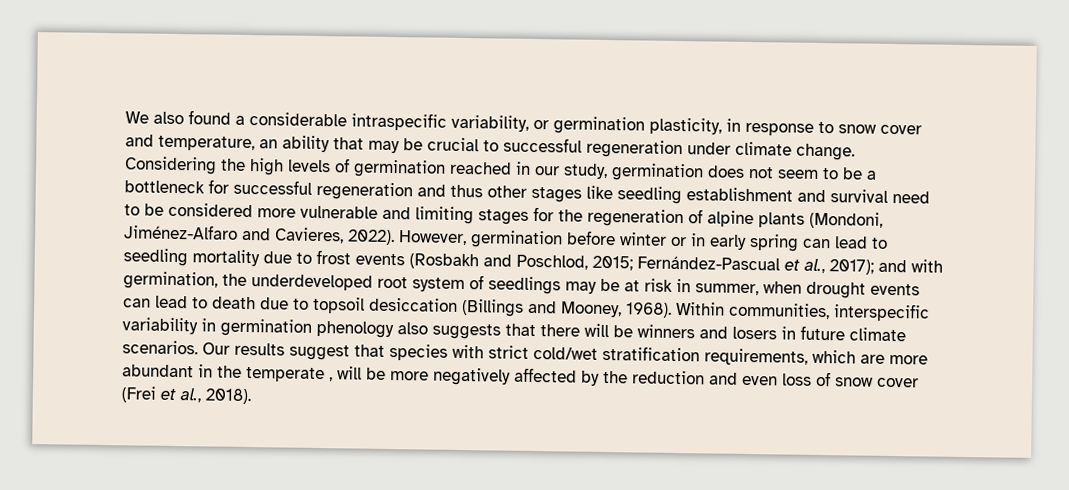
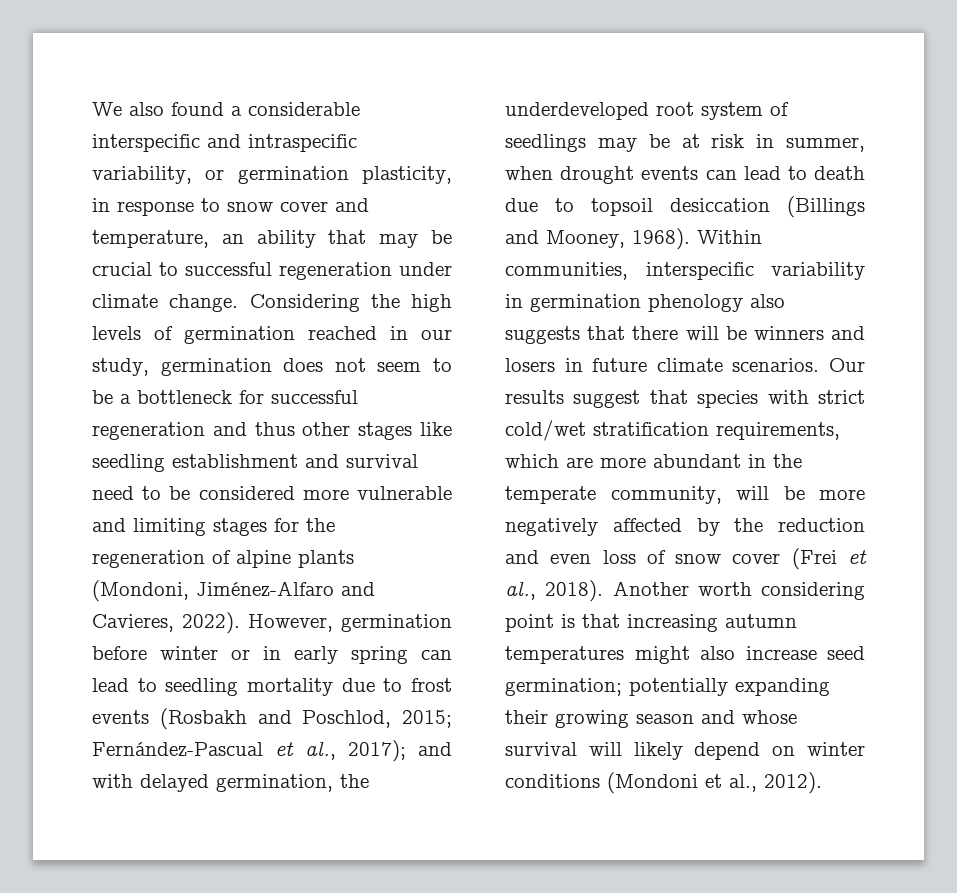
- We also found a considerable intraspecific variability, or germination plasticity, in response to snow cover and temperature, an ability that may be crucial to successful regeneration under climate change.
+ We also found a considerable interspecific and intraspecific variability, or germination plasticity, in response to snow cover and temperature, an ability that may be crucial to successful regeneration under climate change.
- However, germination before winter or in early spring can lead to seedling mortality due to frost events (Rosbakh and Poschlod, 2015; Fernández-Pascual et al., 2017); and with germination, the underdeveloped root system of seedlings may be at risk in summer, when drought events can lead to death due to topsoil desiccation (Billings and Mooney, 1968).
+ However, germination before winter or in early spring can lead to seedling mortality due to frost events (Rosbakh and Poschlod, 2015; Fernández-Pascual et al., 2017); and with delayed germination, the underdeveloped root system of seedlings may be at risk in summer, when drought events can lead to death due to topsoil desiccation (Billings and Mooney, 1968).
- Our results suggest that species with strict cold/wet stratification requirements, which are more abundant in the temperate , will be more negatively affected by the reduction and even loss of snow cover (Frei et al., 2018).
+ Our results suggest that species with strict cold/wet stratification requirements, which are more abundant in the temperate community, will be more negatively affected by the reduction and even loss of snow cover (Frei et al., 2018).
+ Another worth considering point is that increasing autumn temperatures might also increase seed germination; potentially expanding their growing season and whose survival will likely depend on winter conditions (Mondoni et al., 2012).

